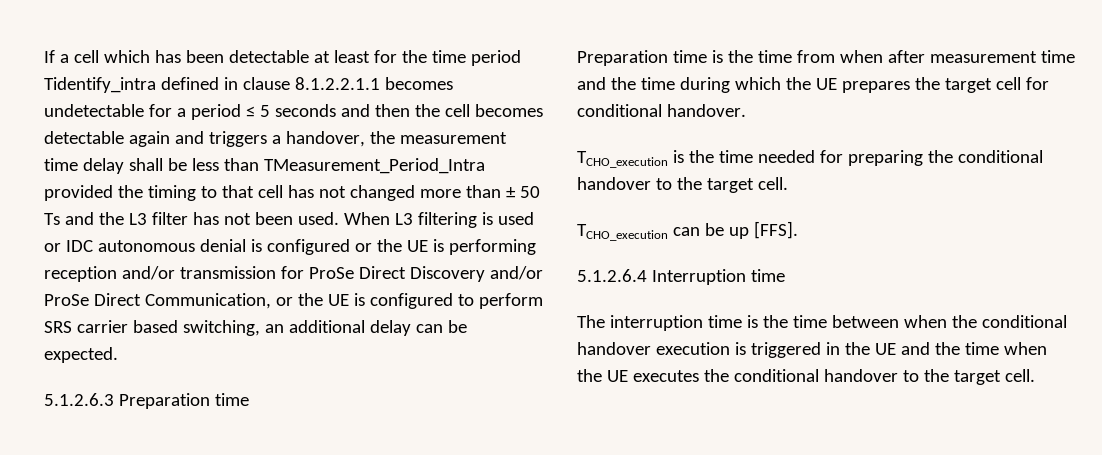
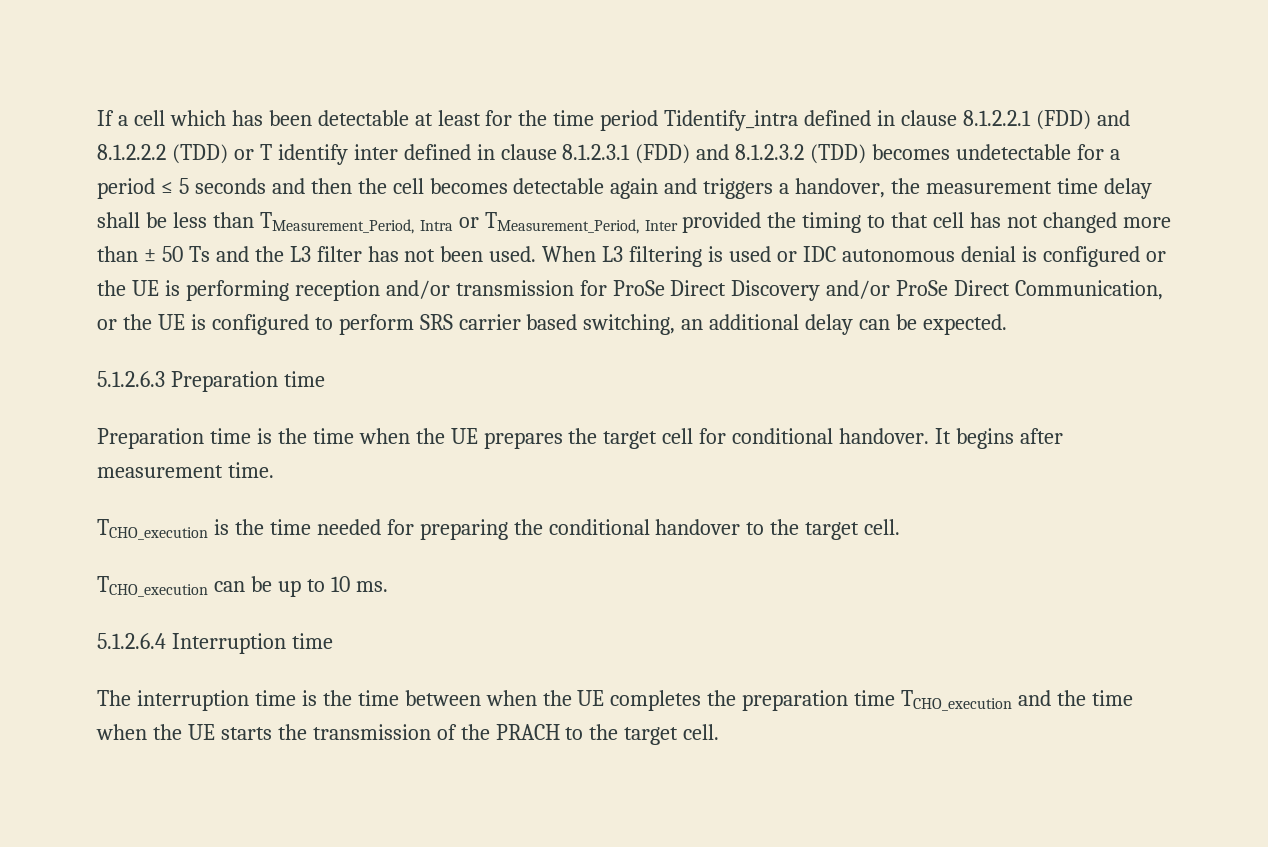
- If a cell which has been detectable at least for the time period Tidentify_intra defined in clause 8.1.2.2.1.1 becomes undetectable for a period ≤ 5 seconds and then the cell becomes detectable again and triggers a handover, the measurement time delay shall be less than TMeasurement_Period_Intra provided the timing to that cell has not changed more than ± 50 Ts and the L3 filter has not been used.
+ If a cell which has been detectable at least for the time period Tidentify_intra defined in clause 8.1.2.2.1 (FDD) and 8.1.2.2.2 (TDD) or T identify inter defined in clause 8.1.2.3.1 (FDD) and 8.1.2.3.2 (TDD) becomes undetectable for a period ≤ 5 seconds and then the cell becomes detectable again and triggers a handover, the measurement time delay shall be less than TMeasurement_Period, Intra or TMeasurement_Period, Inter provided the timing to that cell has not changed more than ± 50 Ts and the L3 filter has not been used.
- Preparation time is the time from when after measurement time and the time during which the UE prepares the target cell for conditional handover.
+ Preparation time is the time when the UE prepares the target cell for conditional handover. It begins after measurement time.
- TCHO_execution can be up [FFS].
+ TCHO_execution can be up to 10 ms.
- The interruption time is the time between when the conditional handover execution is triggered in the UE and the time when the UE executes the conditional handover to the target cell.
+ The interruption time is the time between when the UE completes the preparation time TCHO_execution and the time when the UE starts the transmission of the PRACH to the target cell.

